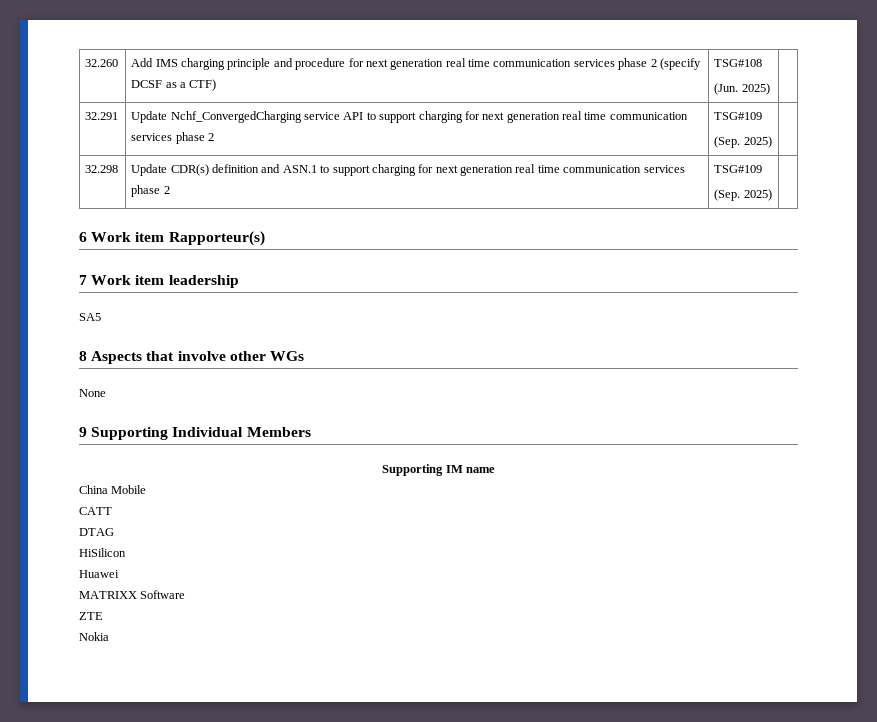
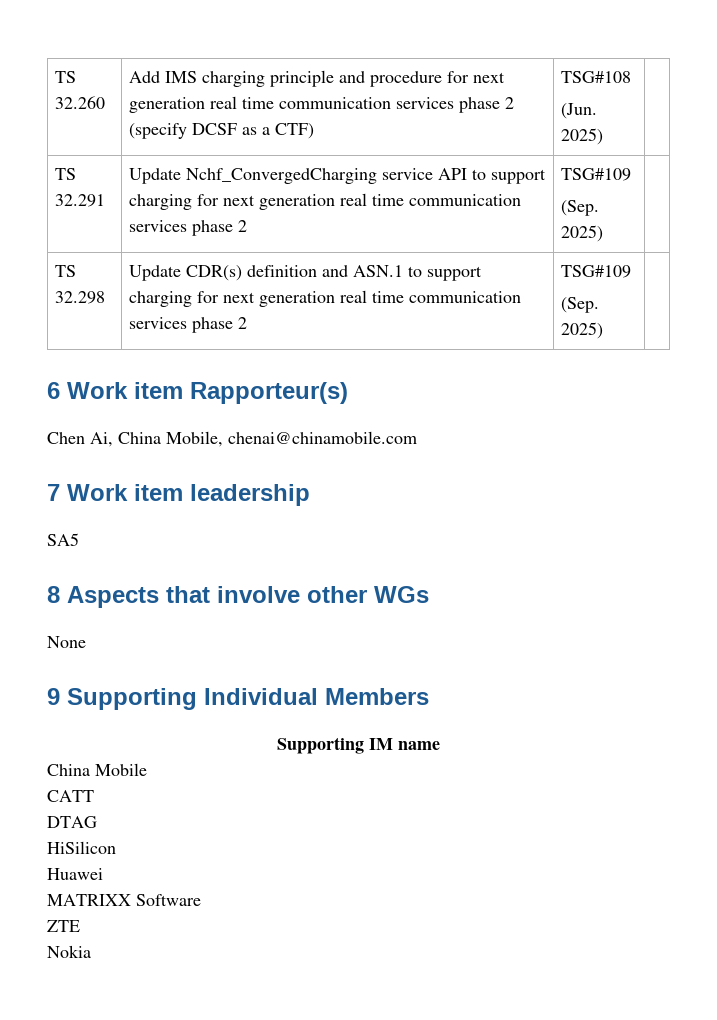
- 32.260 | Add IMS charging principle and procedure for next generation real time communication services phase 2 (specify DCSF as a CTF) | TSG#108
+ TS 32.260 | Add IMS charging principle and procedure for next generation real time communication services phase 2 (specify DCSF as a CTF) | TSG#108
- 32.291 | Update Nchf_ConvergedCharging service API to support charging for next generation real time communication services phase 2 | TSG#109
+ TS 32.291 | Update Nchf_ConvergedCharging service API to support charging for next generation real time communication services phase 2 | TSG#109
- 32.298 | Update CDR(s) definition and ASN.1 to support charging for next generation real time communication services phase 2 | TSG#109
+ TS 32.298 | Update CDR(s) definition and ASN.1 to support charging for next generation real time communication services phase 2 | TSG#109
+ Chen Ai, China Mobile, chenai@chinamobile.com

